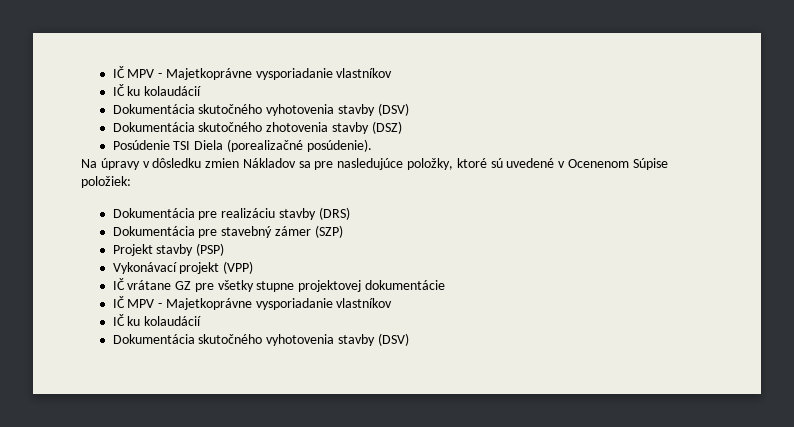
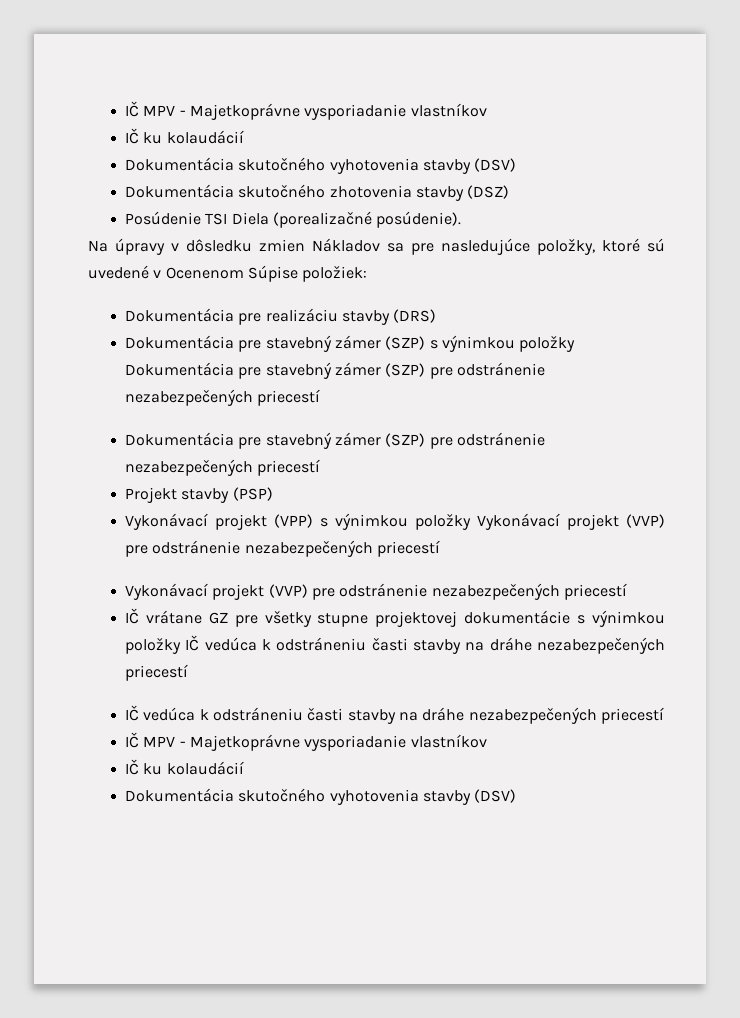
- Dokumentácia pre stavebný zámer (SZP)
+ Dokumentácia pre stavebný zámer (SZP) s výnimkou položky Dokumentácia pre stavebný zámer (SZP) pre odstránenie nezabezpečených priecestí
+ Dokumentácia pre stavebný zámer (SZP) pre odstránenie nezabezpečených priecestí
- Vykonávací projekt (VPP)
+ Vykonávací projekt (VPP) s výnimkou položky Vykonávací projekt (VVP) pre odstránenie nezabezpečených priecestí
+ Vykonávací projekt (VVP) pre odstránenie nezabezpečených priecestí
- IČ vrátane GZ pre všetky stupne projektovej dokumentácie
+ IČ vrátane GZ pre všetky stupne projektovej dokumentácie s výnimkou položky IČ vedúca k odstráneniu časti stavby na dráhe nezabezpečených priecestí
+ IČ vedúca k odstráneniu časti stavby na dráhe nezabezpečených priecestí

